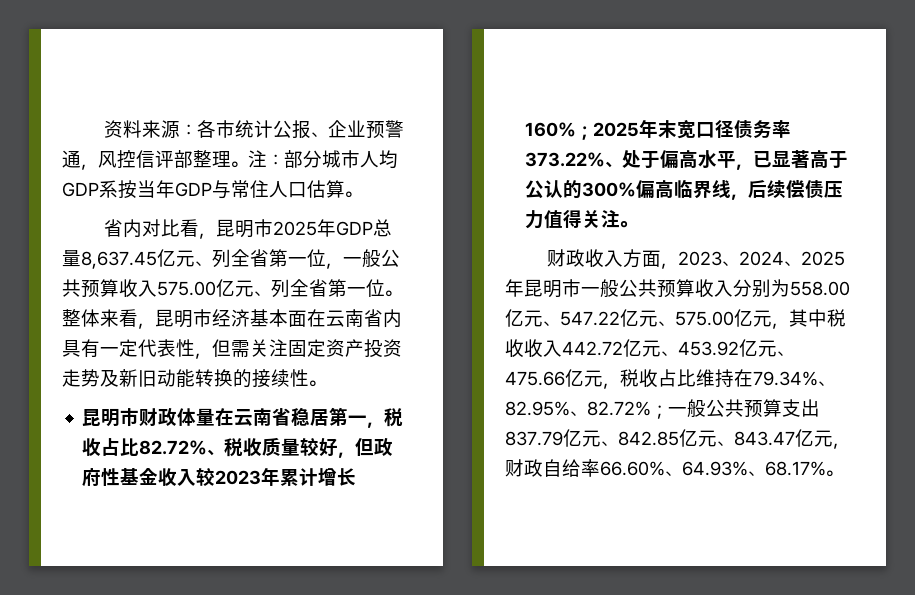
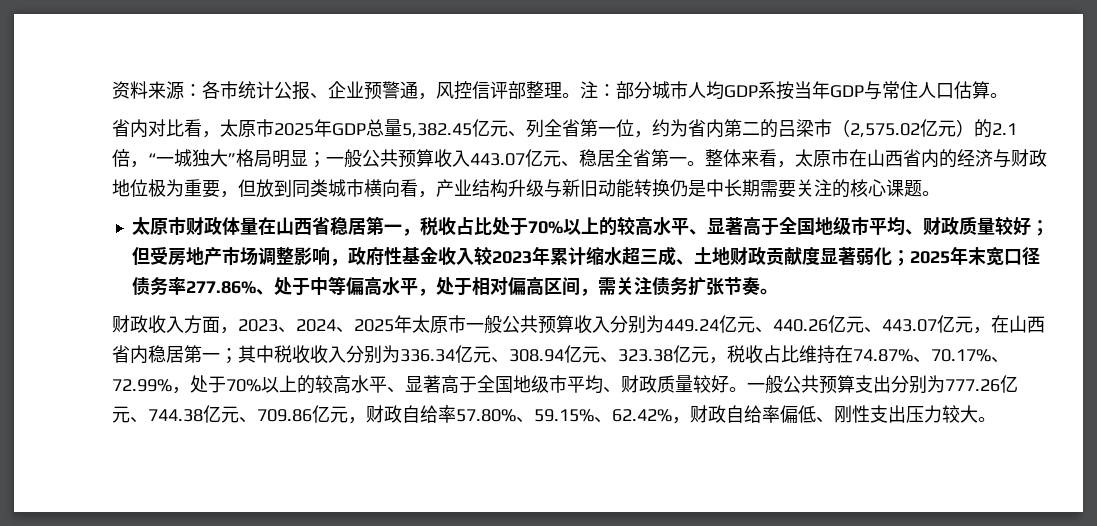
- 省内对比看，昆明市2025年GDP总量8,637.45亿元、列全省第一位，一般公共预算收入575.00亿元、列全省第一位。
+ 省内对比看，太原市2025年GDP总量5,382.45亿元、列全省第一位，约为省内第二的吕梁市（2,575.02亿元）的2.1倍，“一城独大”格局明显；一般公共预算收入443.07亿元、稳居全省第一。
- 整体来看，昆明市经济基本面在云南省内具有一定代表性，但需关注固定资产投资走势及新旧动能转换的接续性。
- 昆明市财政体量在云南省稳居第一，税收占比82.72%、税收质量较好，但政府性基金收入较2023年累计增长160%；2025年末宽口径债务率373.22%、处于偏高水平，已显著高于公认的300%偏高临界线，后续偿债压力值得关注。
+ 整体来看，太原市在山西省内的经济与财政地位极为重要，但放到同类城市横向看，产业结构升级与新旧动能转换仍是中长期需要关注的核心课题。
+ 太原市财政体量在山西省稳居第一，税收占比处于70%以上的较高水平、显著高于全国地级市平均、财政质量较好；但受房地产市场调整影响，政府性基金收入较2023年累计缩水超三成、土地财政贡献度显著弱化；2025年末宽口径债务率277.86%、处于中等偏高水平，处于相对偏高区间，需关注债务扩张节奏。
- 财政收入方面，2023、2024、2025年昆明市一般公共预算收入分别为558.00亿元、547.22亿元、575.00亿元，其中税收收入442.72亿元、453.92亿元、475.66亿元，税收占比维持在79.34%、82.95%、82.72%；一般公共预算支出837.79亿元、842.85亿元、843.47亿元，财政自给率66.60%、64.93%、68.17%。
+ 财政收入方面，2023、2024、2025年太原市一般公共预算收入分别为449.24亿元、440.26亿元、443.07亿元，在山西省内稳居第一；其中税收收入分别为336.34亿元、308.94亿元、323.38亿元，税收占比维持在74.87%、70.17%、72.99%，处于70%以上的较高水平、显著高于全国地级市平均、财政质量较好。一般公共预算支出分别为777.26亿元、744.38亿元、709.86亿元，财政自给率57.80%、59.15%、62.42%，财政自给率偏低、刚性支出压力较大。

